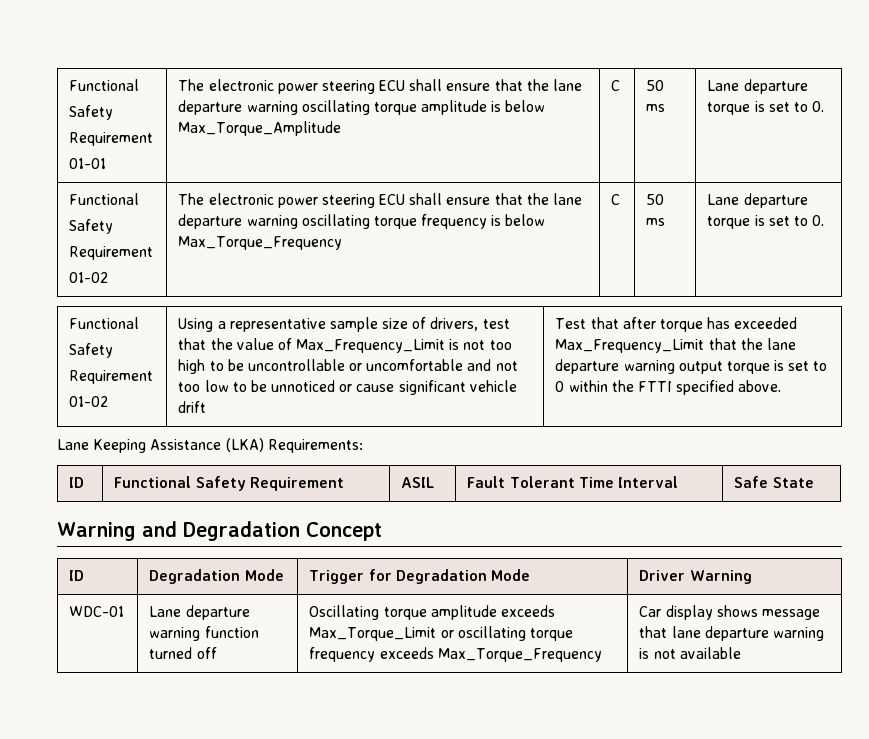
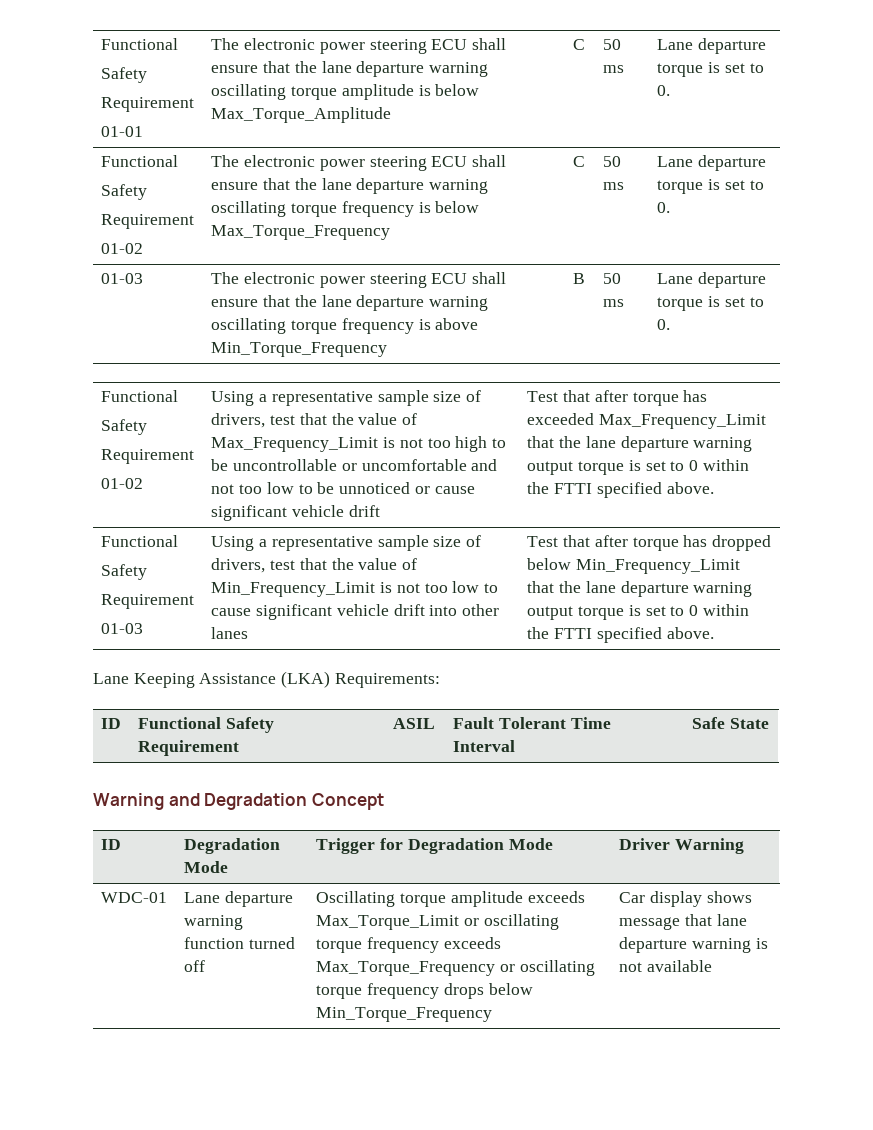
+ 01-03 | The electronic power steering ECU shall ensure that the lane departure warning oscillating torque frequency is above Min_Torque_Frequency | B | 50 ms | Lane departure torque is set to 0.
  Test that after torque has exceeded Max_Frequency_Limit that the lane departure warning output torque is set to 0 within the FTTI specified above.
+ Functional
+ Safety
+ Requirement
+ 01-03 | Using a representative sample size of drivers, test that the value of Min_Frequency_Limit is not too low to cause significant vehicle drift into other lanes | Test that after torque has dropped below Min_Frequency_Limit that the lane departure warning output torque is set to 0 within the FTTI specified above.
- WDC-01 | Lane departure warning function turned off | Oscillating torque amplitude exceeds Max_Torque_Limit or oscillating torque frequency exceeds Max_Torque_Frequency | Car display shows message that lane departure warning is not available
+ WDC-01 | Lane departure warning function turned off | Oscillating torque amplitude exceeds Max_Torque_Limit or oscillating torque frequency exceeds Max_Torque_Frequency or oscillating torque frequency drops below Min_Torque_Frequency | Car display shows message that lane departure warning is not available

